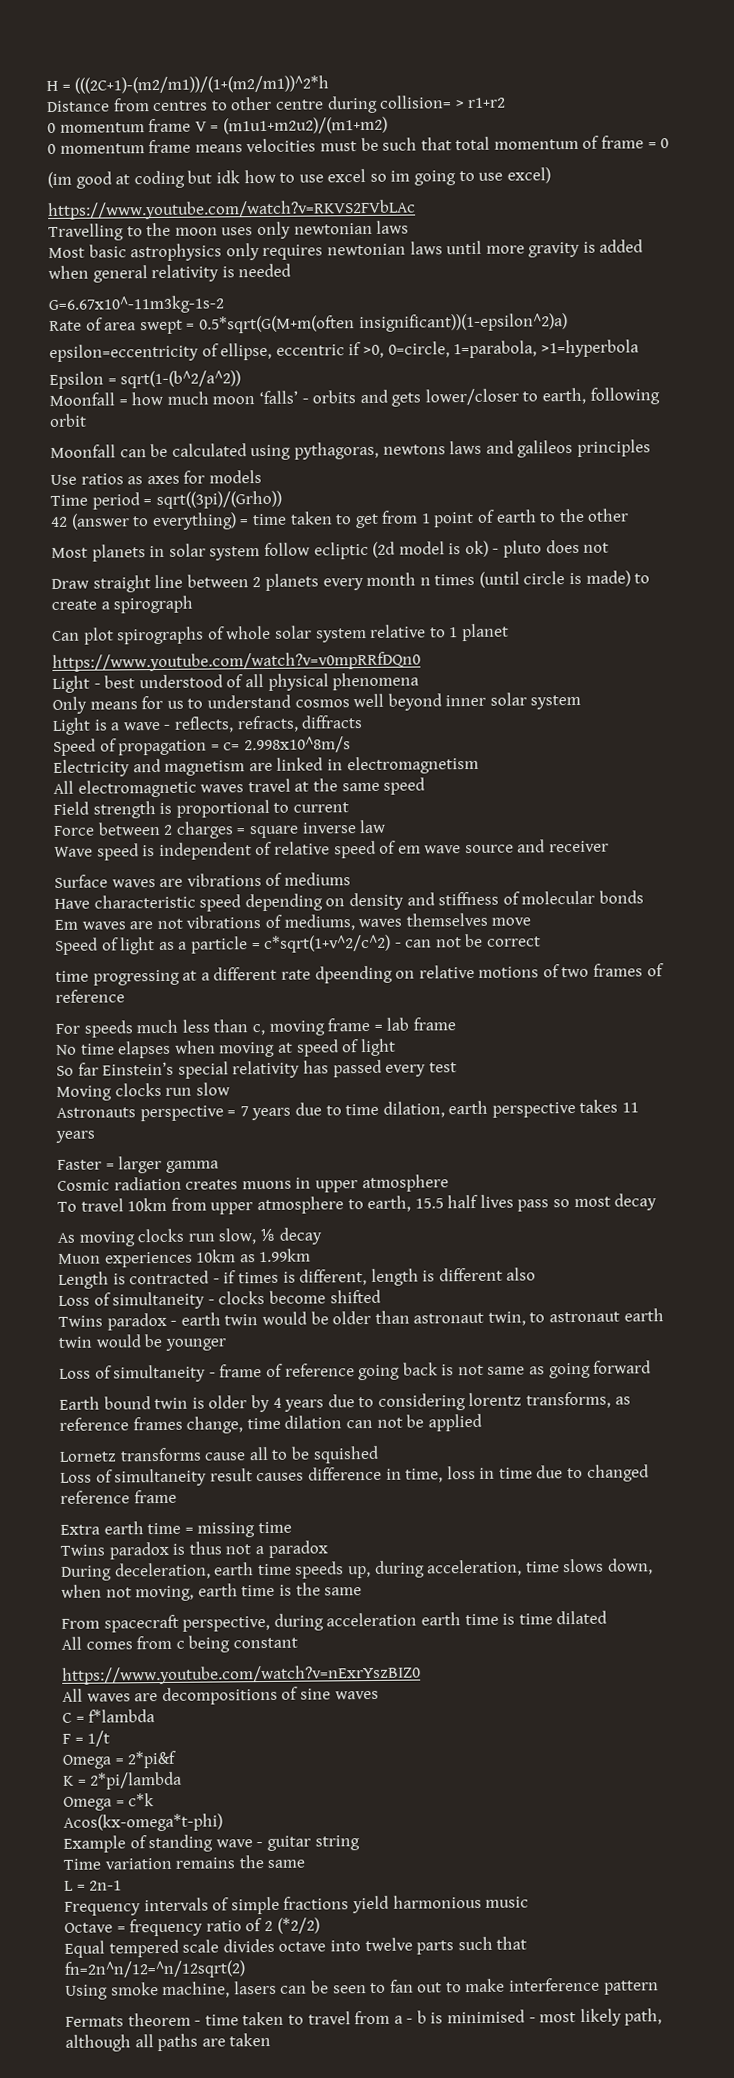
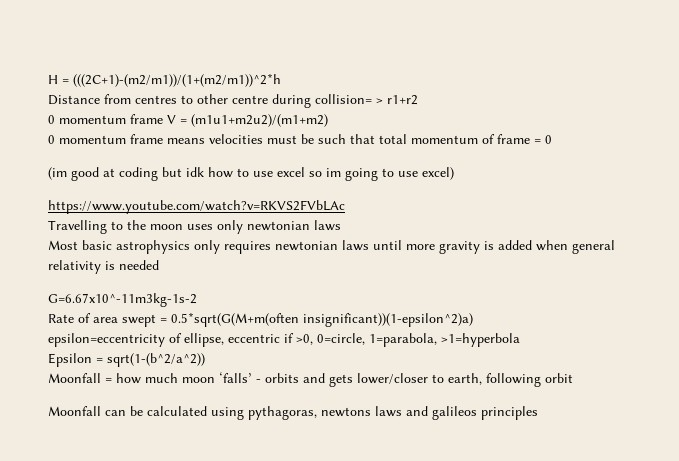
- Use ratios as axes for models
- Time period = sqrt((3pi)/(Grho))
- 42 (answer to everything) = time taken to get from 1 point of earth to the other
- Most planets in solar system follow ecliptic (2d model is ok) - pluto does not
- Draw straight line between 2 planets every month n times (until circle is made) to create a spirograph
- Can plot spirographs of whole solar system relative to 1 planet
- https://www.youtube.com/watch?v=v0mpRRfDQn0
- Light - best understood of all physical phenomena
- Only means for us to understand cosmos well beyond inner solar system
- Light is a wave - reflects, refracts, diffracts
- Speed of propagation = c= 2.998x10^8m/s
- Electricity and magnetism are linked in electromagnetism
- All electromagnetic waves travel at the same speed
- Field strength is proportional to current
- Force between 2 charges = square inverse law
- Wave speed is independent of relative speed of em wave source and receiver
- Surface waves are vibrations of mediums
- Have characteristic speed depending on density and stiffness of molecular bonds
- Em waves are not vibrations of mediums, waves themselves move
- Speed of light as a particle = c*sqrt(1+v^2/c^2) - can not be correct
- time progressing at a different rate dpeending on relative motions of two frames of reference
- For speeds much less than c, moving frame = lab frame
- No time elapses when moving at speed of light
- So far Einstein’s special relativity has passed every test
- Moving clocks run slow
- Astronauts perspective = 7 years due to time dilation, earth perspective takes 11 years
- Faster = larger gamma
- Cosmic radiation creates muons in upper atmosphere
- To travel 10km from upper atmosphere to earth, 15.5 half lives pass so most decay
- As moving clocks run slow, ⅛ decay
- Muon experiences 10km as 1.99km
- Length is contracted - if times is different, length is different also
- Loss of simultaneity - clocks become shifted
- Twins paradox - earth twin would be older than astronaut twin, to astronaut earth twin would be younger
- Loss of simultaneity - frame of reference going back is not same as going forward
- Earth bound twin is older by 4 years due to considering lorentz transforms, as reference frames change, time dilation can not be applied
- Lornetz transforms cause all to be squished
- Loss of simultaneity result causes difference in time, loss in time due to changed reference frame
- Extra earth time = missing time
- Twins paradox is thus not a paradox
- During deceleration, earth time speeds up, during acceleration, time slows down, when not moving, earth time is the same
- From spacecraft perspective, during acceleration earth time is time dilated
- All comes from c being constant
- https://www.youtube.com/watch?v=nExrYszBIZ0
- All waves are decompositions of sine waves
- C = f*lambda
- F = 1/t
- Omega = 2*pi&f
- K = 2*pi/lambda
- Omega = c*k
- Acos(kx-omega*t-phi)
- Example of standing wave - guitar string
- Time variation remains the same
- L = 2n-1
- Frequency intervals of simple fractions yield harmonious music
- Octave = frequency ratio of 2 (*2/2)
- Equal tempered scale divides octave into twelve parts such that fn=2n^n/12=^n/12sqrt(2)
- Using smoke machine, lasers can be seen to fan out to make interference pattern
- Fermats theorem - time taken to travel from a - b is minimised - most likely path, although all paths are taken

